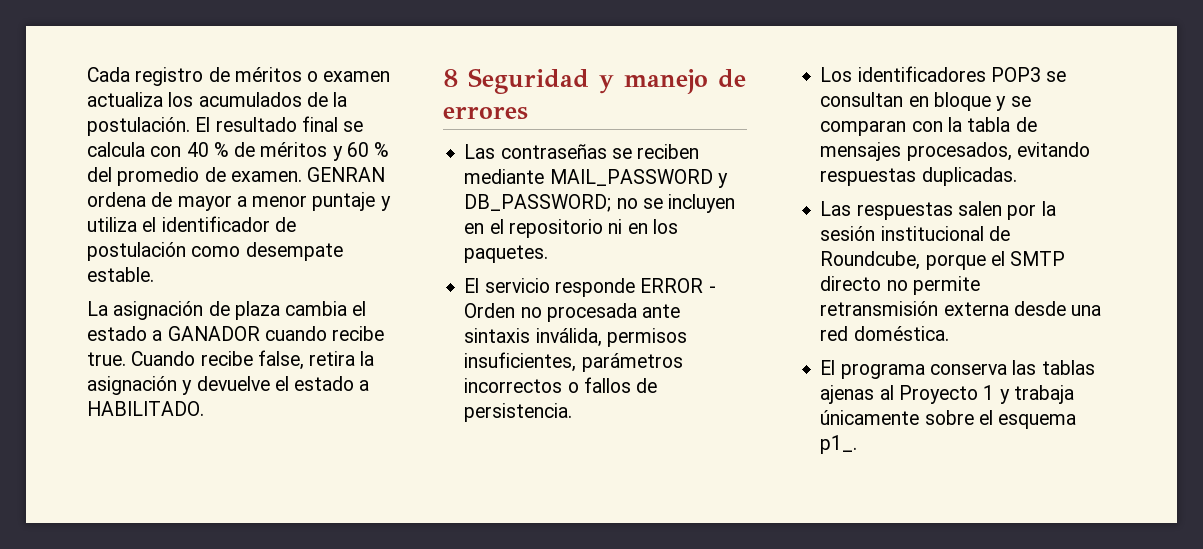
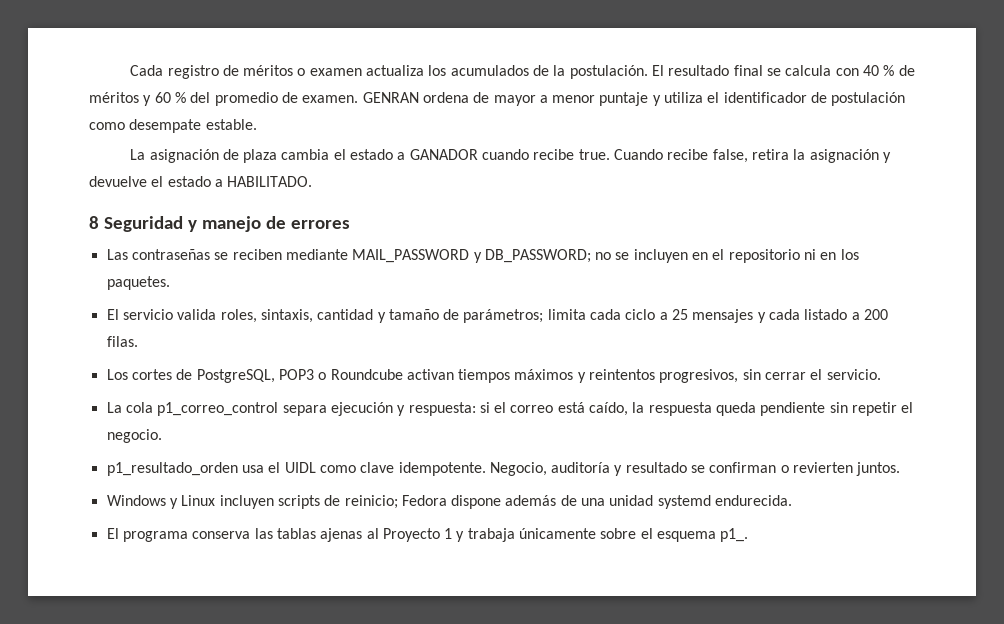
- El servicio responde ERROR - Orden no procesada ante sintaxis inválida, permisos insuficientes, parámetros incorrectos o fallos de persistencia.
- Los identificadores POP3 se consultan en bloque y se comparan con la tabla de mensajes procesados, evitando respuestas duplicadas.
- Las respuestas salen por la sesión institucional de Roundcube, porque el SMTP directo no permite retransmisión externa desde una red doméstica.
+ El servicio valida roles, sintaxis, cantidad y tamaño de parámetros; limita cada ciclo a 25 mensajes y cada listado a 200 filas.
+ Los cortes de PostgreSQL, POP3 o Roundcube activan tiempos máximos y reintentos progresivos, sin cerrar el servicio.
+ La cola p1_correo_control separa ejecución y respuesta: si el correo está caído, la respuesta queda pendiente sin repetir el negocio.
+ p1_resultado_orden usa el UIDL como clave idempotente. Negocio, auditoría y resultado se confirman o revierten juntos.
+ Windows y Linux incluyen scripts de reinicio; Fedora dispone además de una unidad systemd endurecida.

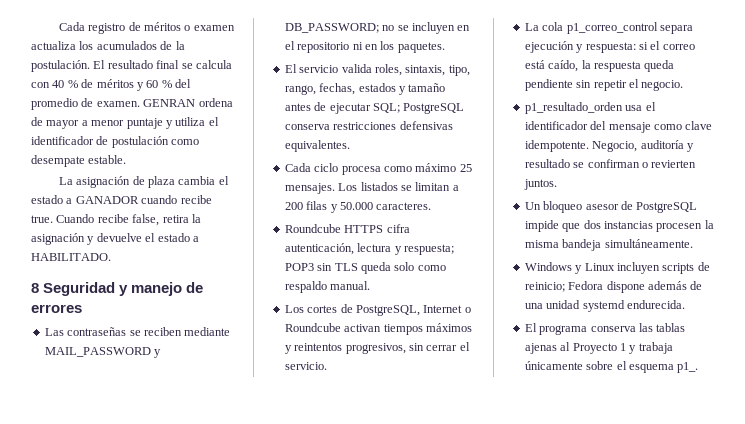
- El servicio valida roles, sintaxis, cantidad y tamaño de parámetros; limita cada ciclo a 25 mensajes y cada listado a 200 filas.
+ El servicio valida roles, sintaxis, tipo, rango, fechas, estados y tamaño antes de ejecutar SQL; PostgreSQL conserva restricciones defensivas equivalentes.
+ Cada ciclo procesa como máximo 25 mensajes. Los listados se limitan a 200 filas y 50.000 caracteres.
+ Roundcube HTTPS cifra autenticación, lectura y respuesta; POP3 sin TLS queda solo como respaldo manual.
- Los cortes de PostgreSQL, POP3 o Roundcube activan tiempos máximos y reintentos progresivos, sin cerrar el servicio.
+ Los cortes de PostgreSQL, Internet o Roundcube activan tiempos máximos y reintentos progresivos, sin cerrar el servicio.
- p1_resultado_orden usa el UIDL como clave idempotente.
+ p1_resultado_orden usa el identificador del mensaje como clave idempotente.
+ Un bloqueo asesor de PostgreSQL impide que dos instancias procesen la misma bandeja simultáneamente.

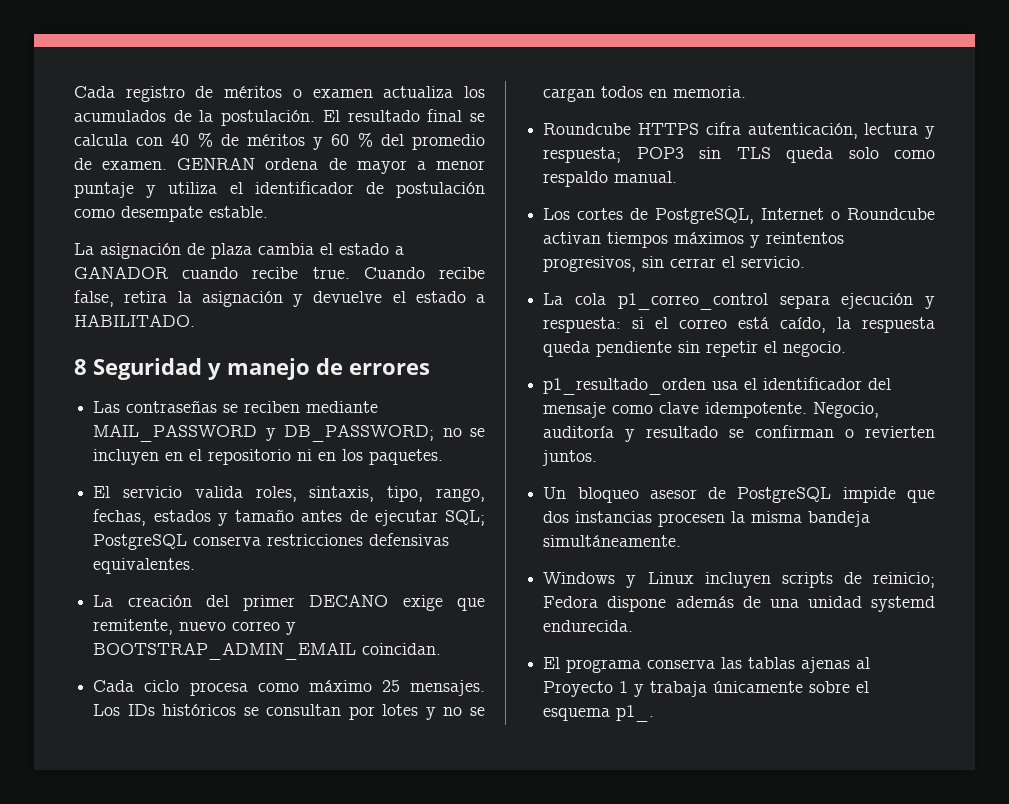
+ La creación del primer DECANO exige que remitente, nuevo correo y BOOTSTRAP_ADMIN_EMAIL coincidan.
- Los listados se limitan a 200 filas y 50.000 caracteres.
+ Los IDs históricos se consultan por lotes y no se cargan todos en memoria.

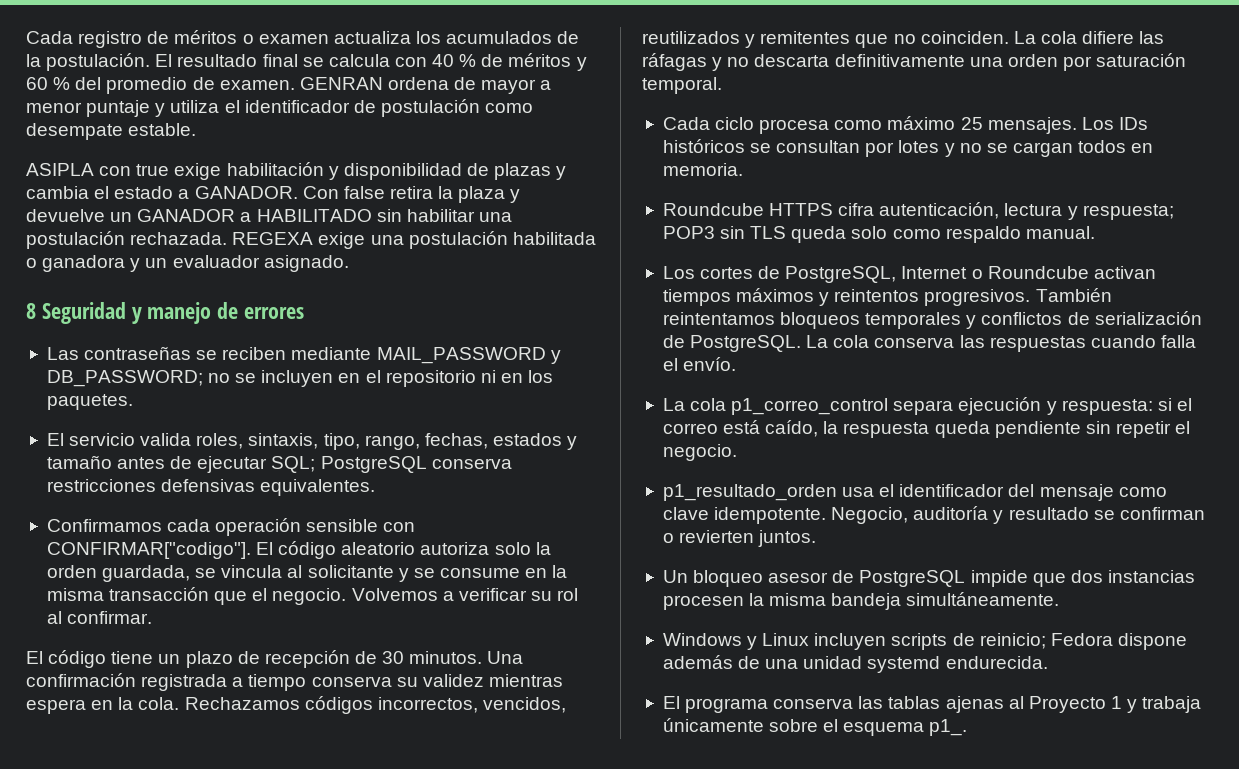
- La asignación de plaza cambia el estado a GANADOR cuando recibe true. Cuando recibe false, retira la asignación y devuelve el estado a HABILITADO.
+ ASIPLA con true exige habilitación y disponibilidad de plazas y cambia el estado a GANADOR. Con false retira la plaza y devuelve un GANADOR a HABILITADO sin habilitar una postulación rechazada. REGEXA exige una postulación habilitada o ganadora y un evaluador asignado.
- La creación del primer DECANO exige que remitente, nuevo correo y BOOTSTRAP_ADMIN_EMAIL coincidan.
+ Confirmamos cada operación sensible con CONFIRMAR["codigo"]. El código aleatorio autoriza solo la orden guardada, se vincula al solicitante y se consume en la misma transacción que el negocio. Volvemos a verificar su rol al confirmar.
+ El código tiene un plazo de recepción de 30 minutos. Una confirmación registrada a tiempo conserva su validez mientras espera en la cola. Rechazamos códigos incorrectos, vencidos, reutilizados y remitentes que no coinciden. La cola difiere las ráfagas y no descarta definitivamente una orden por saturación temporal.
- Los cortes de PostgreSQL, Internet o Roundcube activan tiempos máximos y reintentos progresivos, sin cerrar el servicio.
+ Los cortes de PostgreSQL, Internet o Roundcube activan tiempos máximos y reintentos progresivos. También reintentamos bloqueos temporales y conflictos de serialización de PostgreSQL. La cola conserva las respuestas cuando falla el envío.

